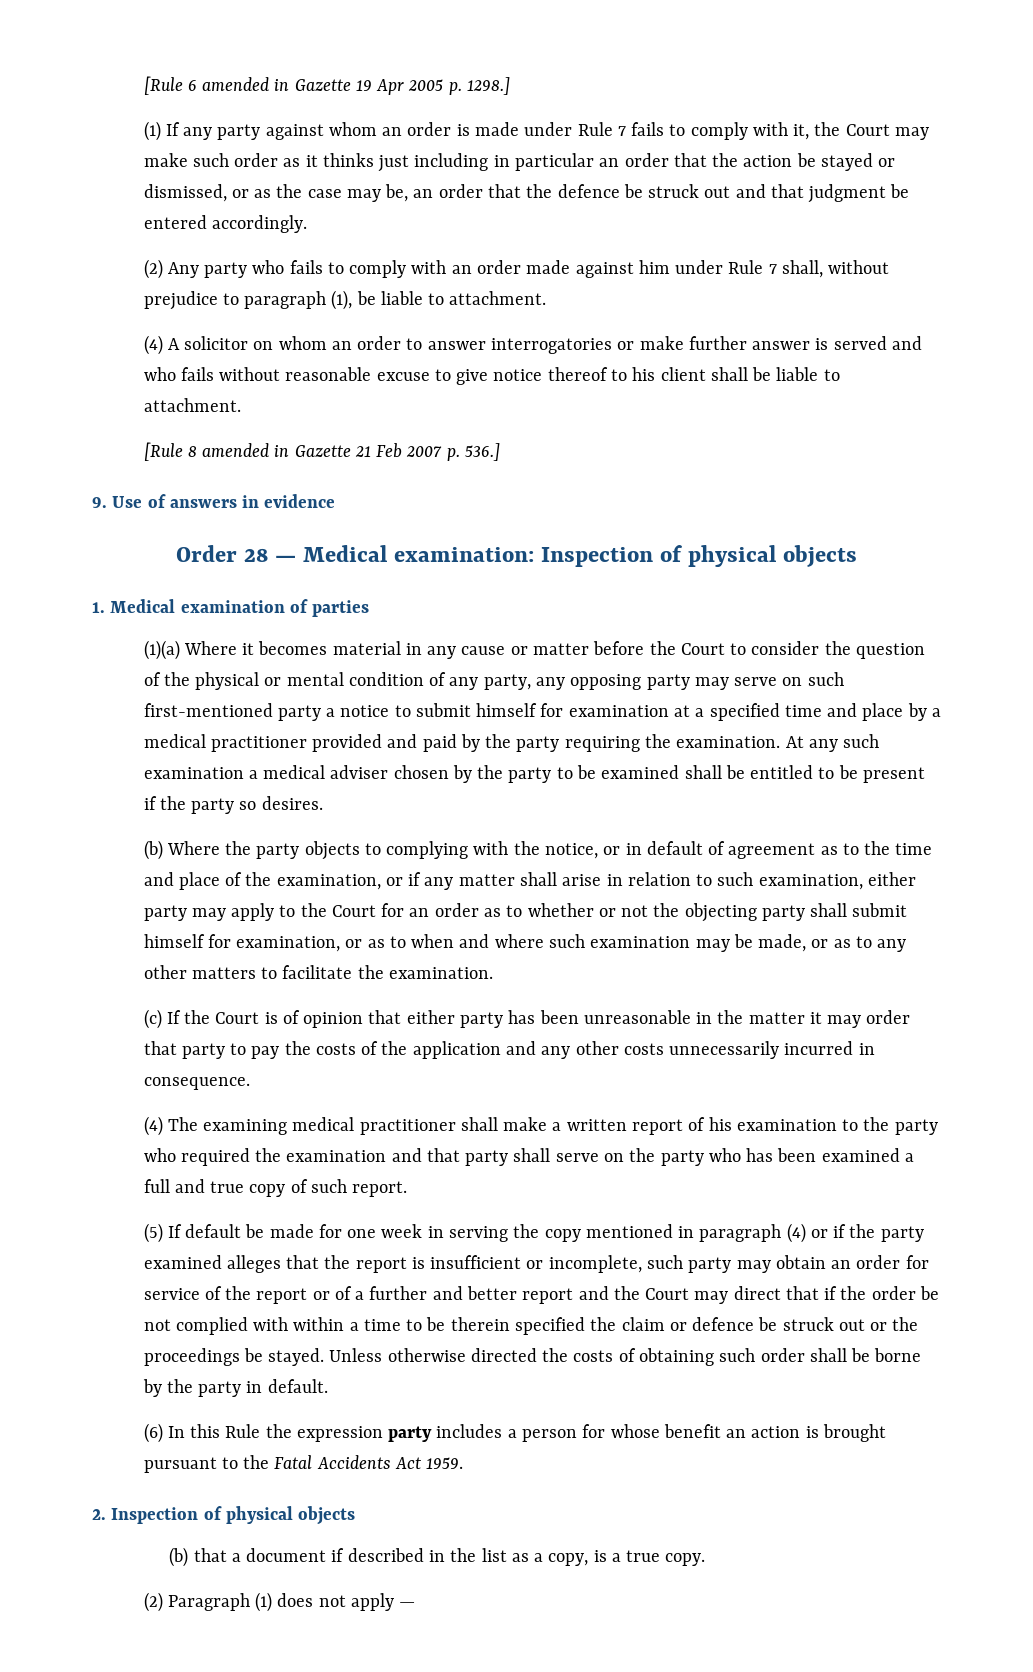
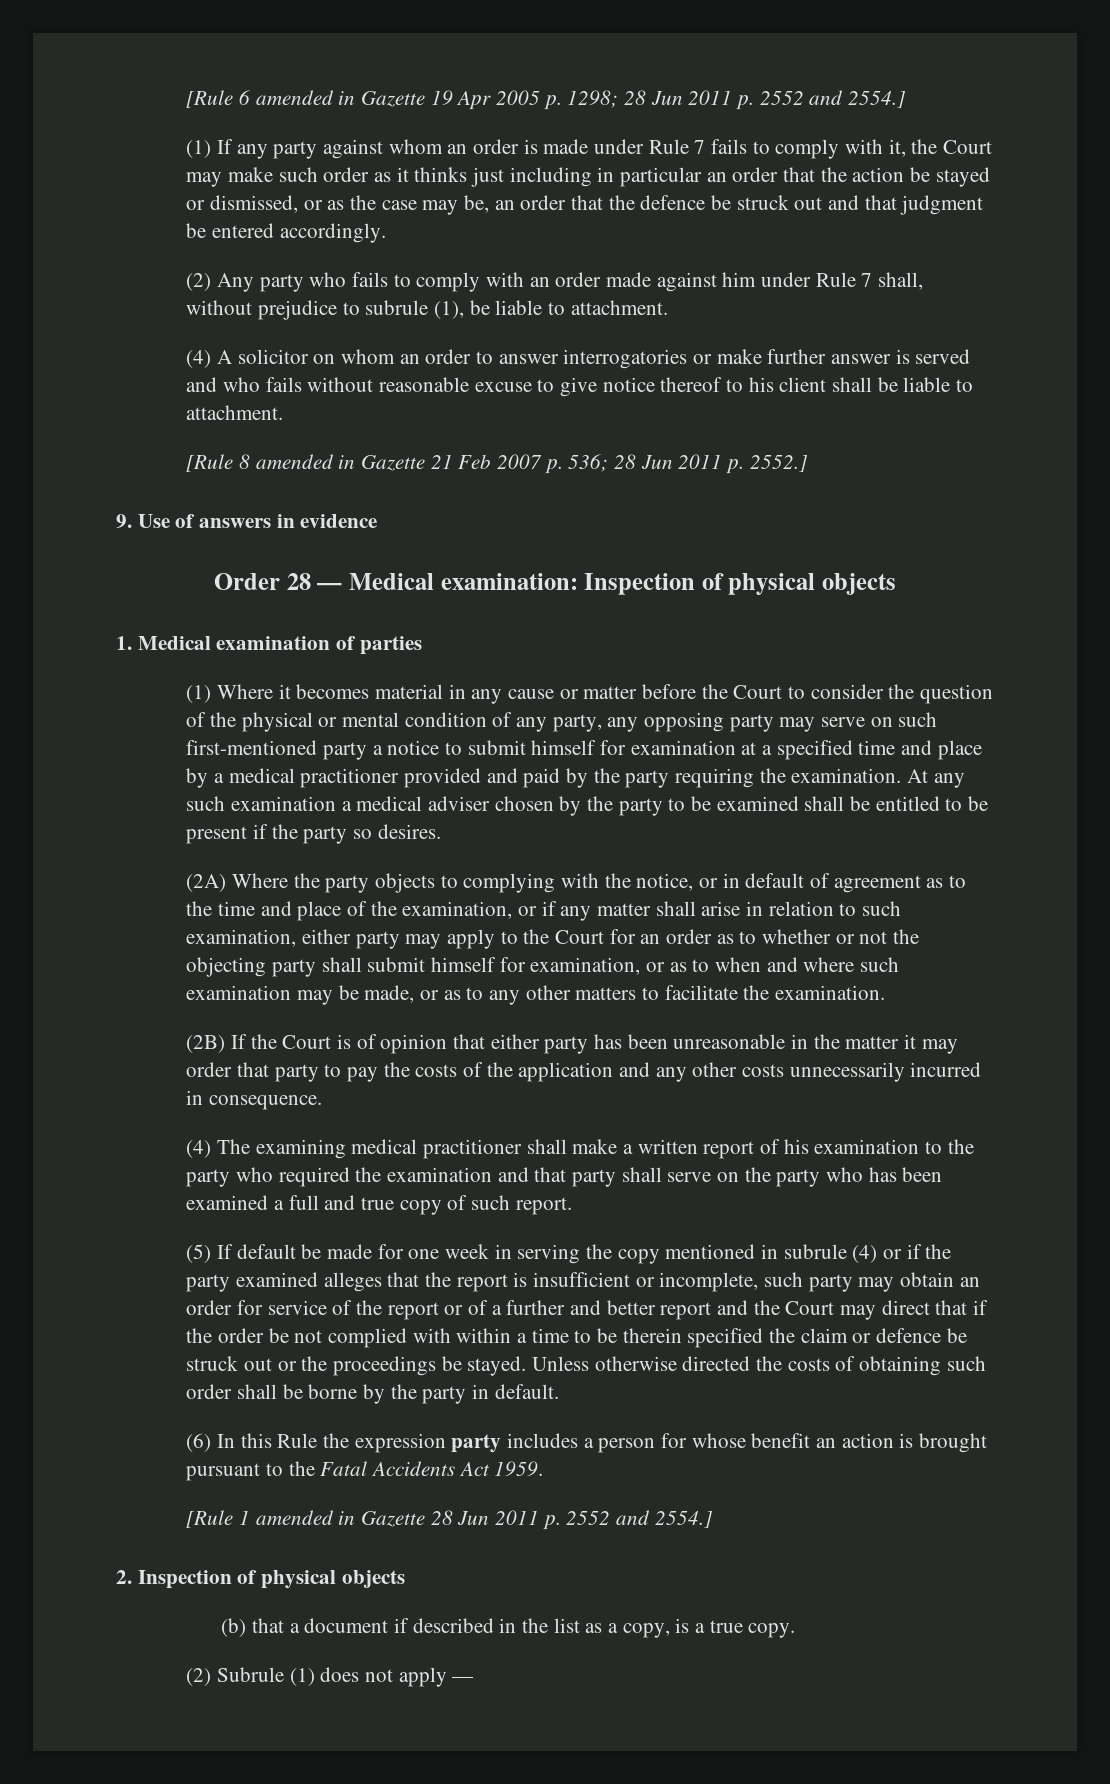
- [Rule 6 amended in Gazette 19 Apr 2005 p. 1298.]
+ [Rule 6 amended in Gazette 19 Apr 2005 p. 1298; 28 Jun 2011 p. 2552 and 2554.]
- (2) Any party who fails to comply with an order made against him under Rule 7 shall, without prejudice to paragraph (1), be liable to attachment.
+ (2) Any party who fails to comply with an order made against him under Rule 7 shall, without prejudice to subrule (1), be liable to attachment.
- [Rule 8 amended in Gazette 21 Feb 2007 p. 536.]
+ [Rule 8 amended in Gazette 21 Feb 2007 p. 536; 28 Jun 2011 p. 2552.]
- (1)(a) Where it becomes material in any cause or matter before the Court to consider the question of the physical or mental condition of any party, any opposing party may serve on such first-mentioned party a notice to submit himself for examination at a specified time and place by a medical practitioner provided and paid by the party requiring the examination.
+ (1) Where it becomes material in any cause or matter before the Court to consider the question of the physical or mental condition of any party, any opposing party may serve on such first-mentioned party a notice to submit himself for examination at a specified time and place by a medical practitioner provided and paid by the party requiring the examination.
- (b) Where the party objects to complying with the notice, or in default of agreement as to the time and place of the examination, or if any matter shall arise in relation to such examination, either party may apply to the Court for an order as to whether or not the objecting party shall submit himself for examination, or as to when and where such examination may be made, or as to any other matters to facilitate the examination.
+ (2A) Where the party objects to complying with the notice, or in default of agreement as to the time and place of the examination, or if any matter shall arise in relation to such examination, either party may apply to the Court for an order as to whether or not the objecting party shall submit himself for examination, or as to when and where such examination may be made, or as to any other matters to facilitate the examination.
- (c) If the Court is of opinion that either party has been unreasonable in the matter it may order that party to pay the costs of the application and any other costs unnecessarily incurred in consequence.
+ (2B) If the Court is of opinion that either party has been unreasonable in the matter it may order that party to pay the costs of the application and any other costs unnecessarily incurred in consequence.
- (5) If default be made for one week in serving the copy mentioned in paragraph (4) or if the party examined alleges that the report is insufficient or incomplete, such party may obtain an order for service of the report or of a further and better report and the Court may direct that if the order be not complied with within a time to be therein specified the claim or defence be struck out or the proceedings be stayed.
+ (5) If default be made for one week in serving the copy mentioned in subrule (4) or if the party examined alleges that the report is insufficient or incomplete, such party may obtain an order for service of the report or of a further and better report and the Court may direct that if the order be not complied with within a time to be therein specified the claim or defence be struck out or the proceedings be stayed.
+ [Rule 1 amended in Gazette 28 Jun 2011 p. 2552 and 2554.]
- (2) Paragraph (1) does not apply —
+ (2) Subrule (1) does not apply —

